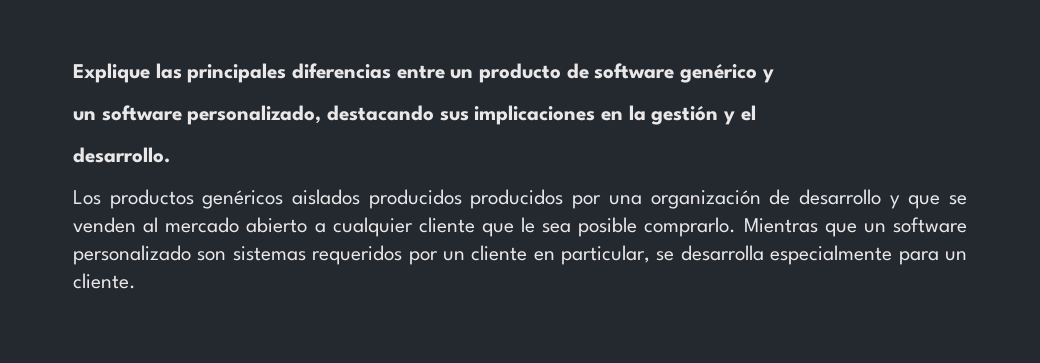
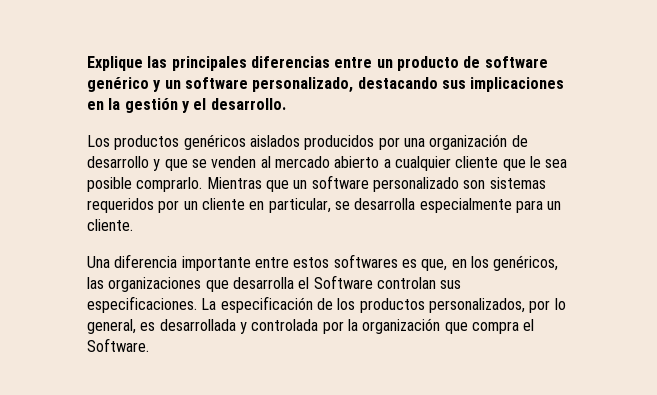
- Explique las principales diferencias entre un producto de software genérico y
- un software personalizado, destacando sus implicaciones en la gestión y el
- desarrollo.
+ Explique las principales diferencias entre un producto de software genérico y un software personalizado, destacando sus implicaciones en la gestión y el desarrollo.
- Los productos genéricos aislados producidos producidos por una organización de desarrollo y que se venden al mercado abierto a cualquier cliente que le sea posible comprarlo.
+ Los productos genéricos aislados producidos por una organización de desarrollo y que se venden al mercado abierto a cualquier cliente que le sea posible comprarlo.
+ Una diferencia importante entre estos softwares es que, en los genéricos, las organizaciones que desarrolla el Software controlan sus especificaciones. La especificación de los productos personalizados, por lo general, es desarrollada y controlada por la organización que compra el Software.

